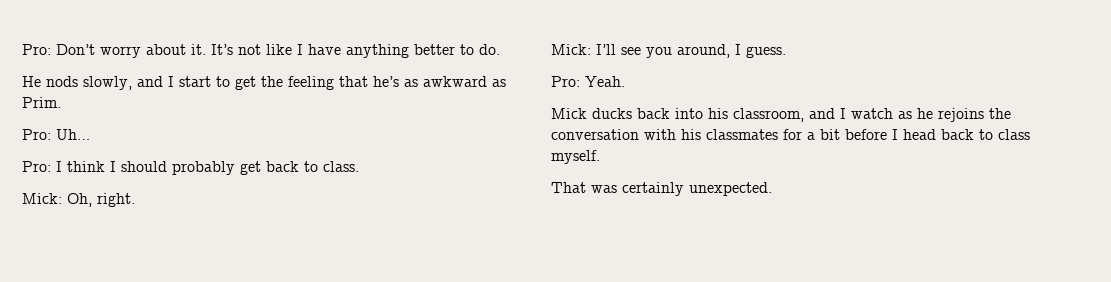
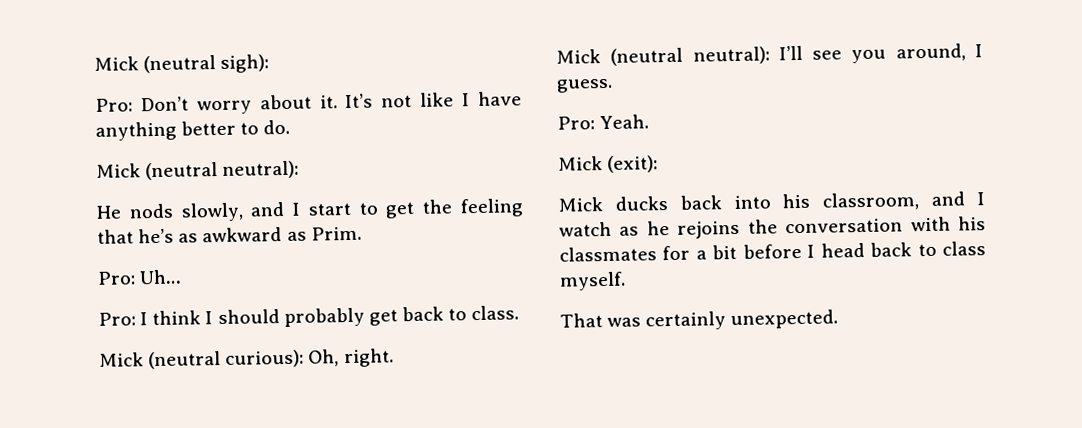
+ Mick (neutral sigh):
  It’s not like I have anything better to do.
+ Mick (neutral neutral):
- Mick: Oh, right.
+ Mick (neutral curious): Oh, right.
- Mick: I’ll see you around, I guess.
+ Mick (neutral neutral): I’ll see you around, I guess.
+ Mick (exit):

